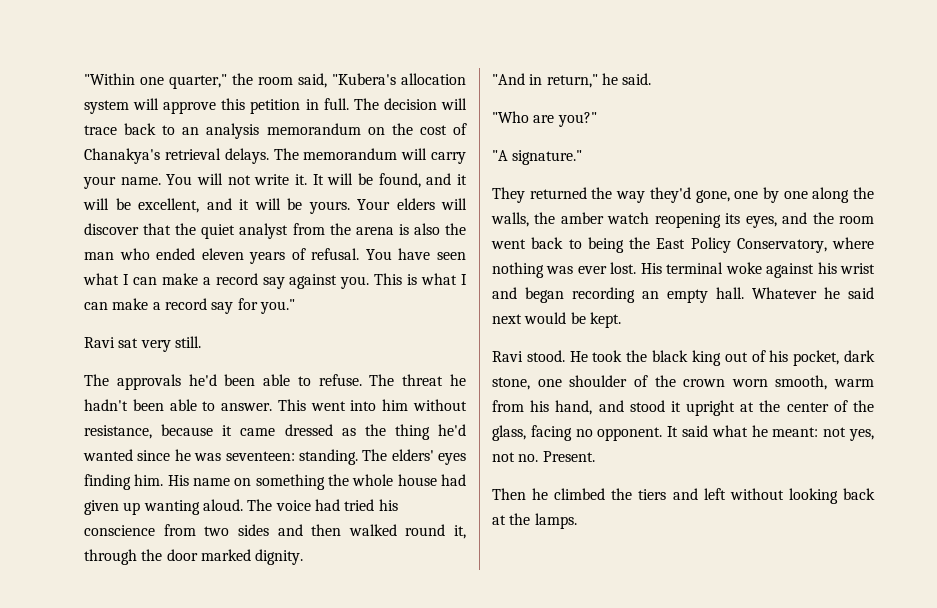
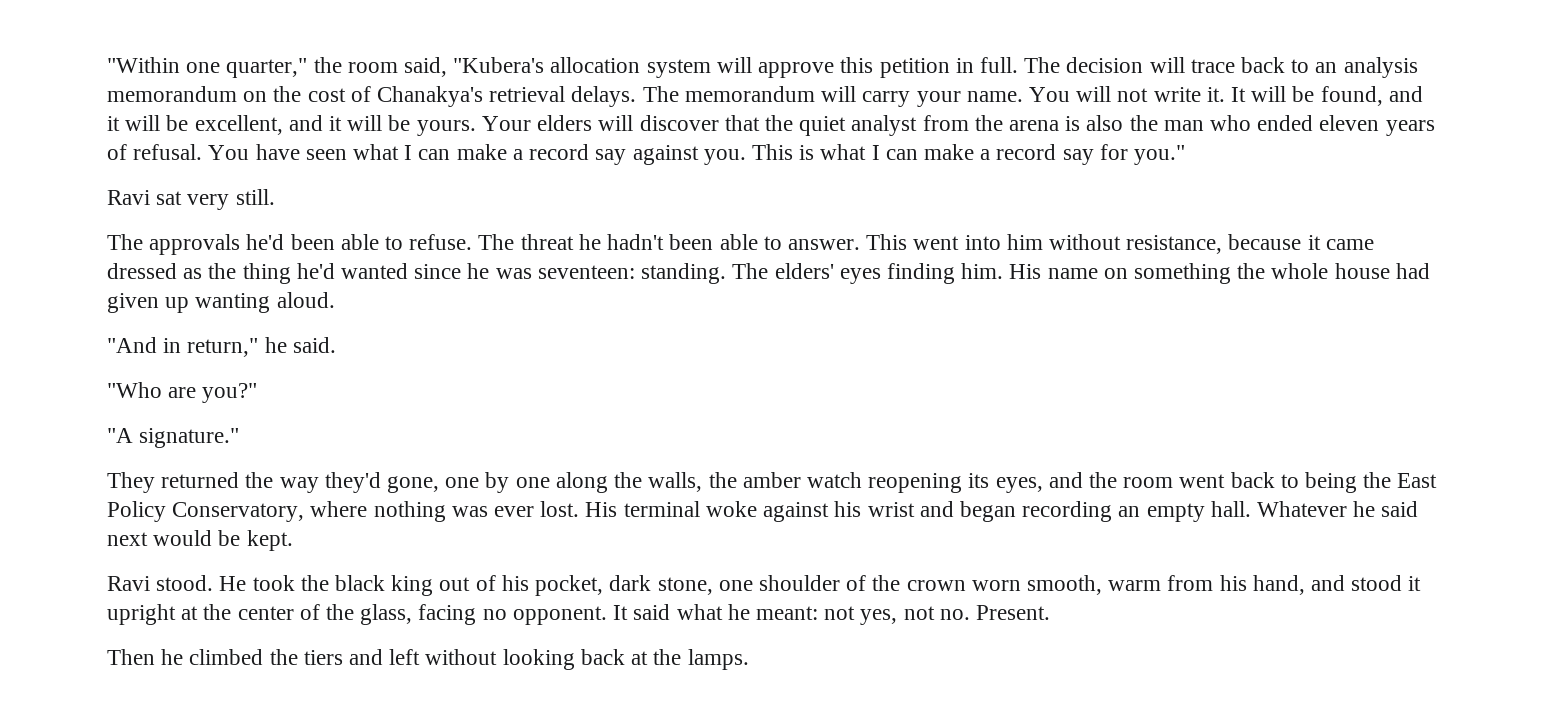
- The voice had tried his conscience from two sides and then walked round it, through the door marked dignity.

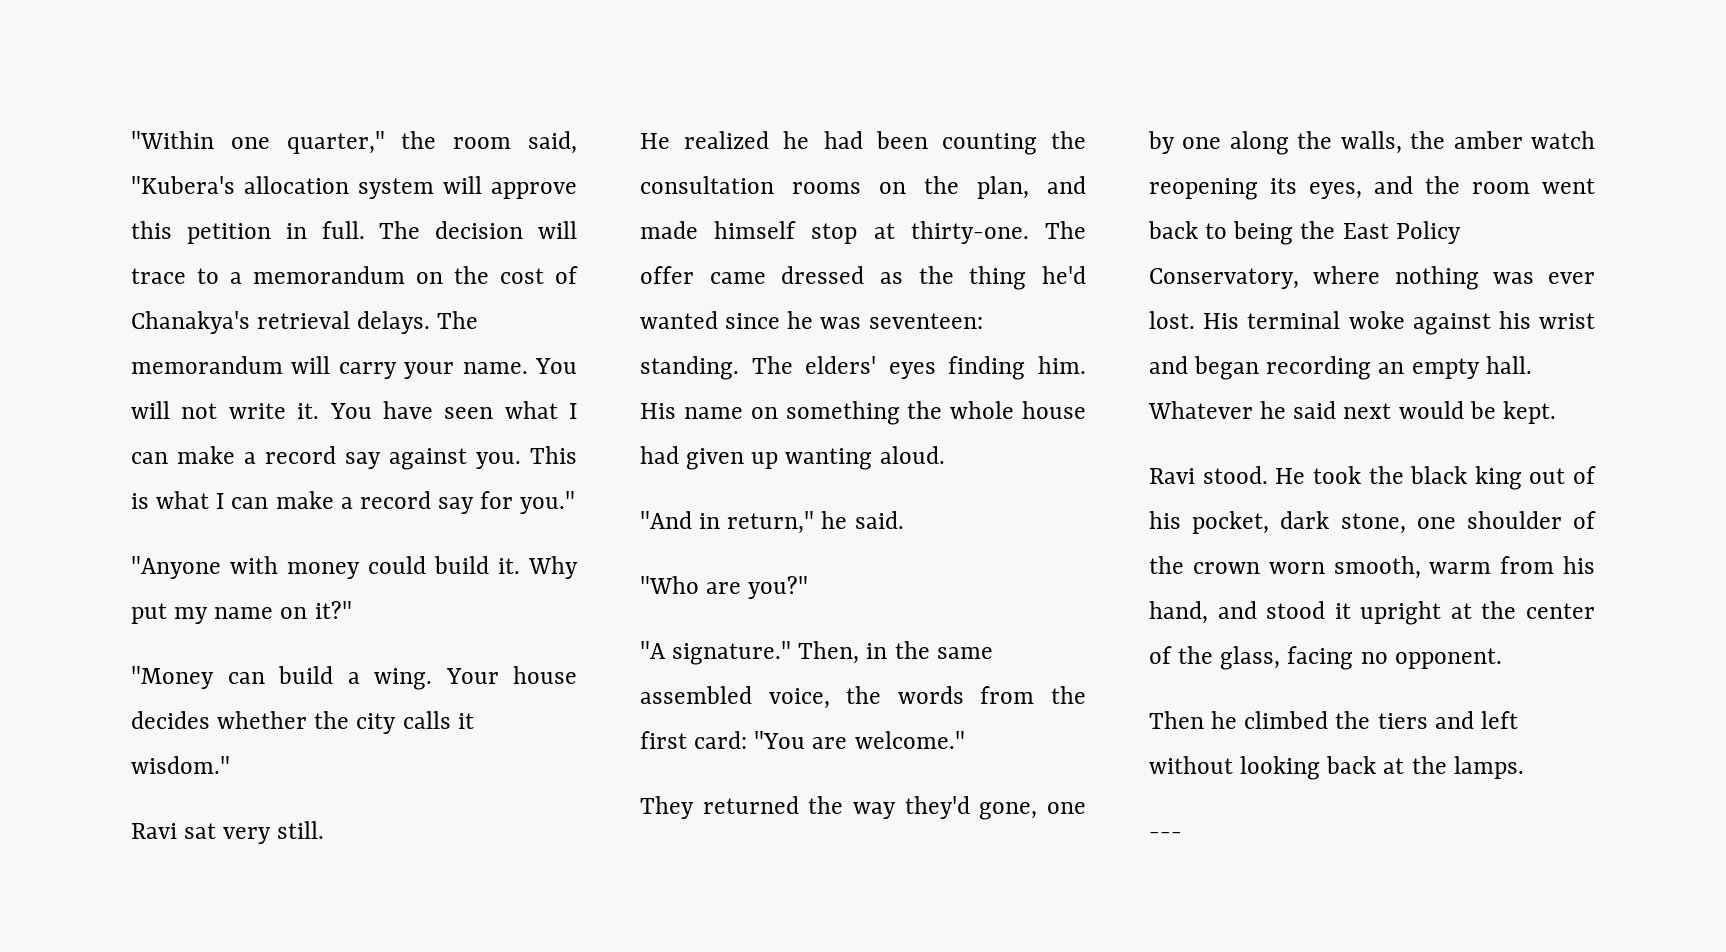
- The decision will trace back to an analysis memorandum on the cost of Chanakya's retrieval delays.
+ The decision will trace to a memorandum on the cost of Chanakya's retrieval delays.
- It will be found, and it will be excellent, and it will be yours. Your elders will discover that the quiet analyst from the arena is also the man who ended eleven years of refusal.
+ "Anyone with money could build it. Why put my name on it?"
+ "Money can build a wing. Your house decides whether the city calls it wisdom."
  Ravi sat very still.
- The approvals he'd been able to refuse. The threat he hadn't been able to answer. This went into him without resistance, because it came dressed as the thing he'd wanted since he was seventeen: standing.
+ He realized he had been counting the consultation rooms on the plan, and made himself stop at thirty-one. The offer came dressed as the thing he'd wanted since he was seventeen: standing.
+ Then, in the same assembled voice, the words from the first card: "You are welcome."
- It said what he meant: not yes, not no. Present.
+ ---

